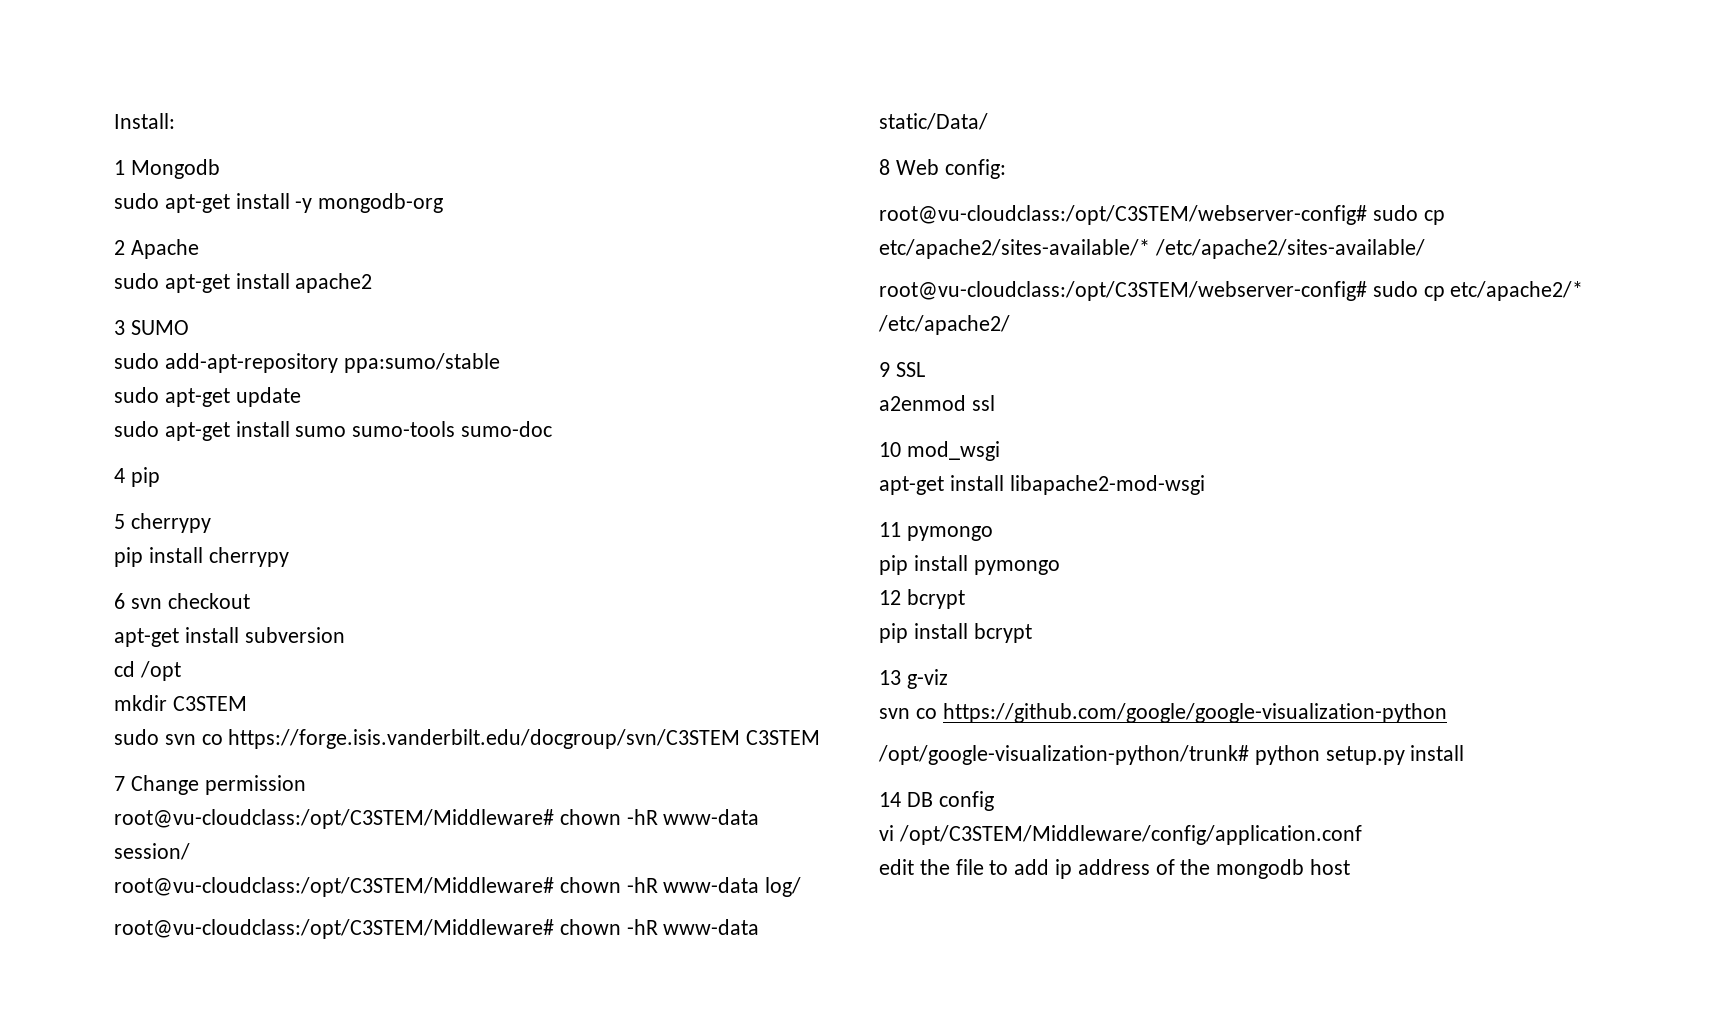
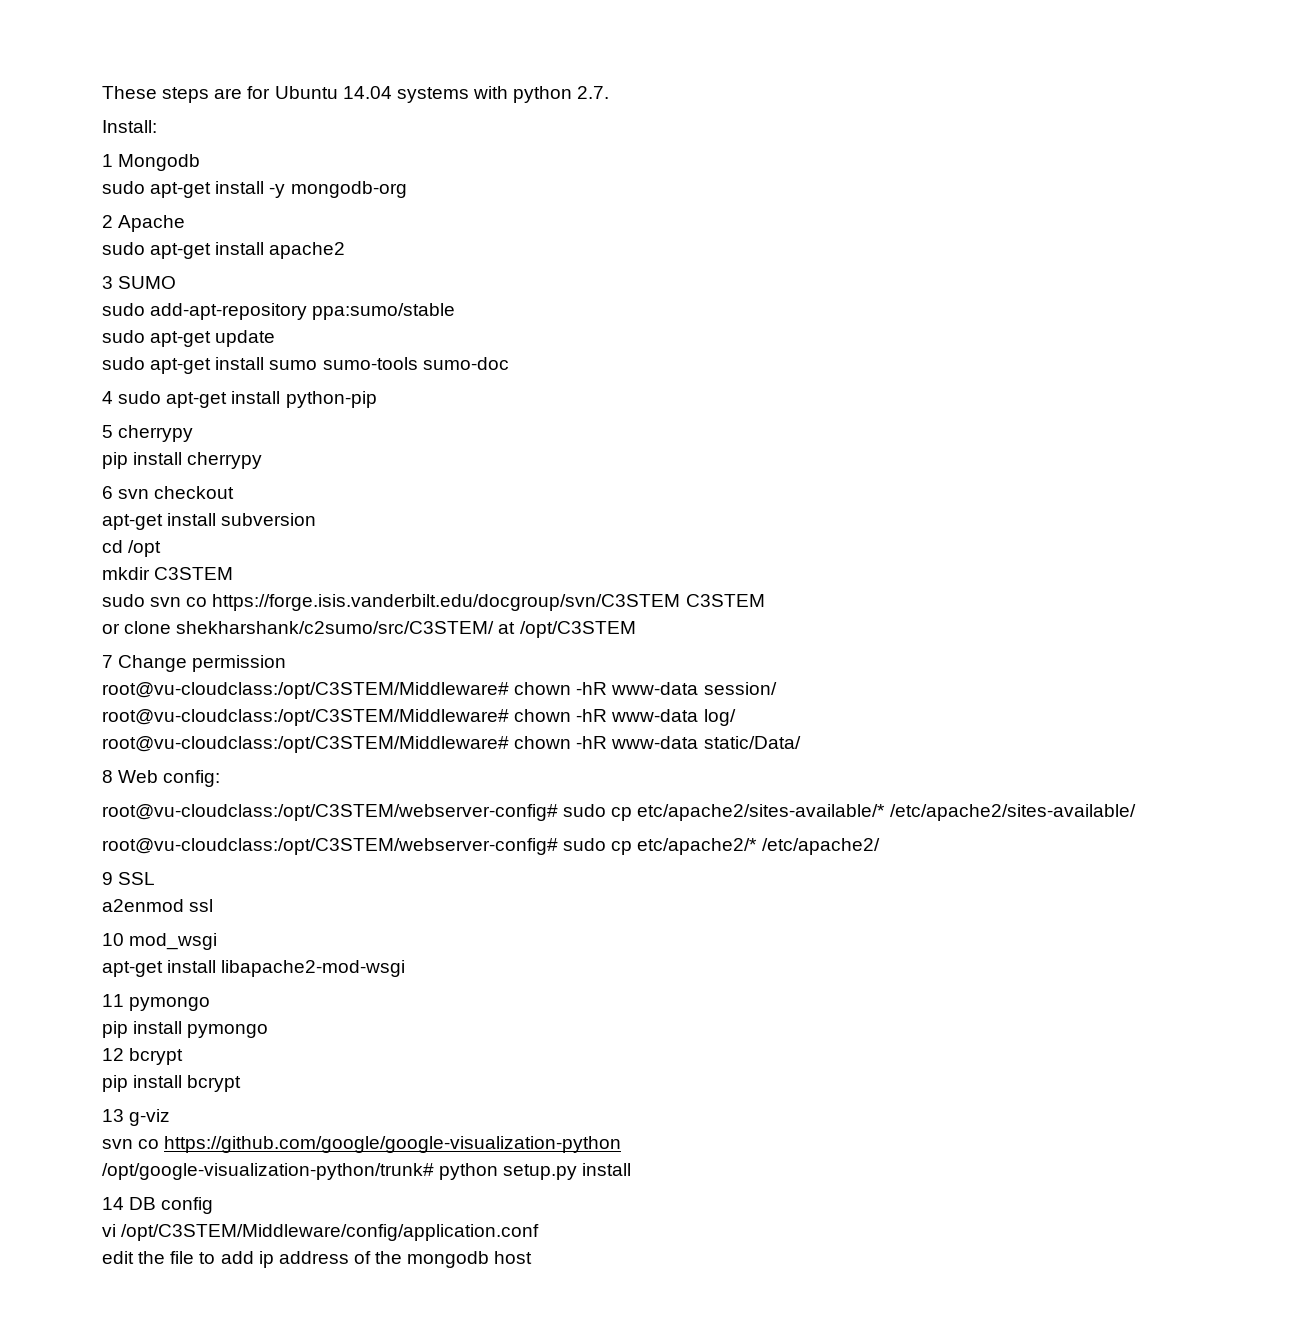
+ These steps are for Ubuntu 14.04 systems with python 2.7.
- 4 pip
+ 4 sudo apt-get install python-pip
+ or clone shekharshank/c2sumo/src/C3STEM/ at /opt/C3STEM

